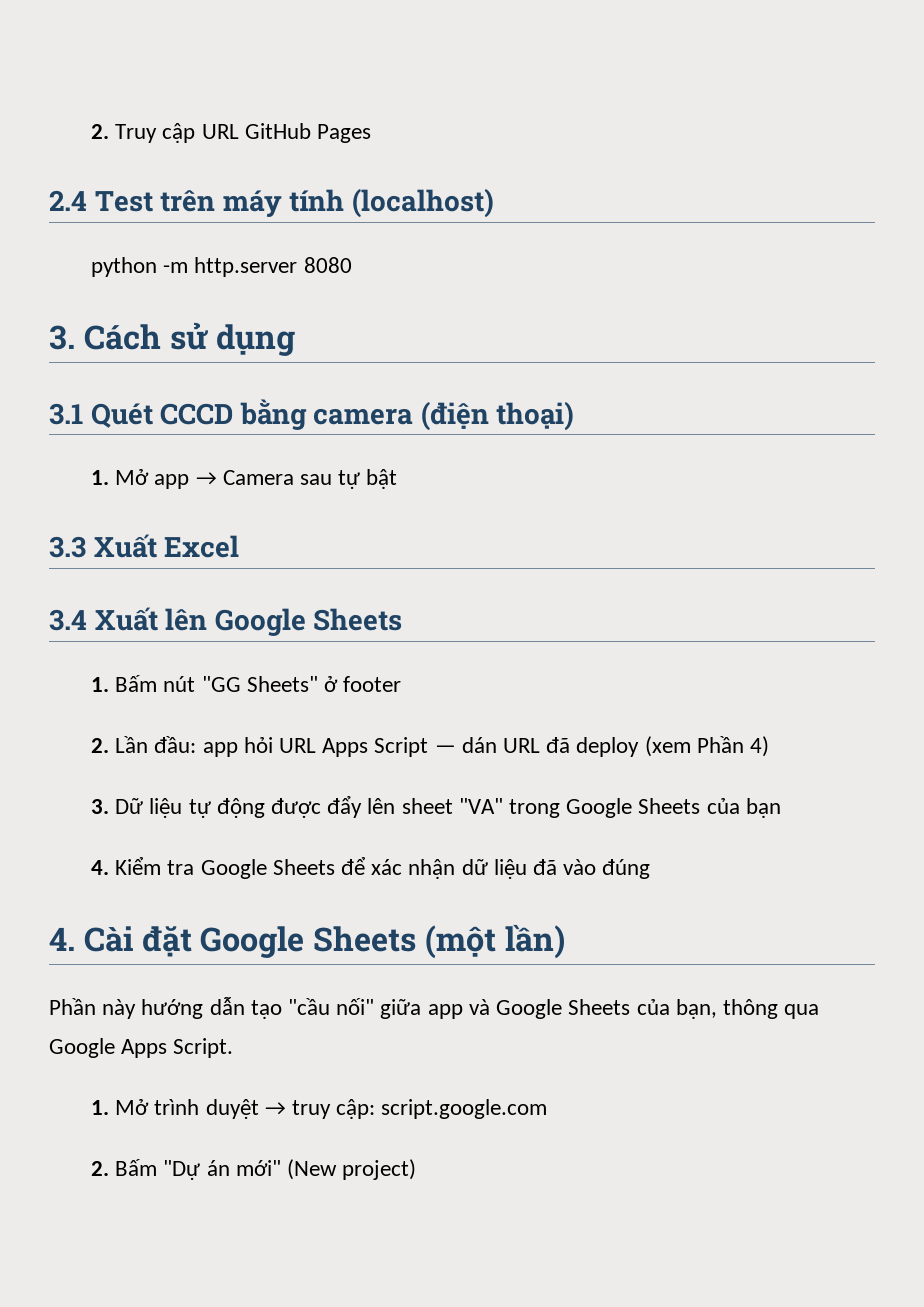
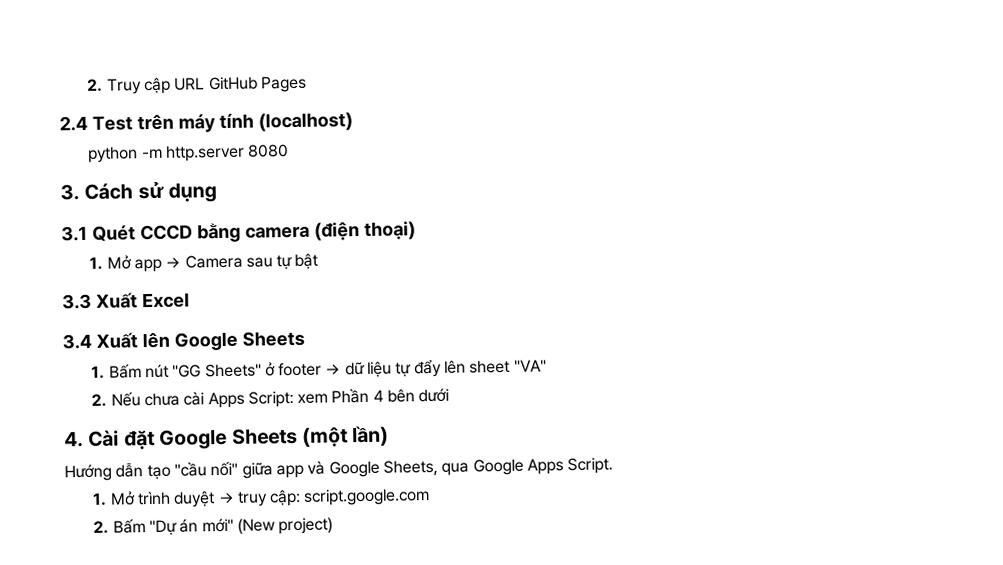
- 1. Bấm nút "GG Sheets" ở footer
- 2. Lần đầu: app hỏi URL Apps Script — dán URL đã deploy (xem Phần 4)
- 3. Dữ liệu tự động được đẩy lên sheet "VA" trong Google Sheets của bạn
- 4. Kiểm tra Google Sheets để xác nhận dữ liệu đã vào đúng
+ 1. Bấm nút "GG Sheets" ở footer → dữ liệu tự đẩy lên sheet "VA"
+ 2. Nếu chưa cài Apps Script: xem Phần 4 bên dưới
- Phần này hướng dẫn tạo "cầu nối" giữa app và Google Sheets của bạn, thông qua Google Apps Script.
+ Hướng dẫn tạo "cầu nối" giữa app và Google Sheets, qua Google Apps Script.

